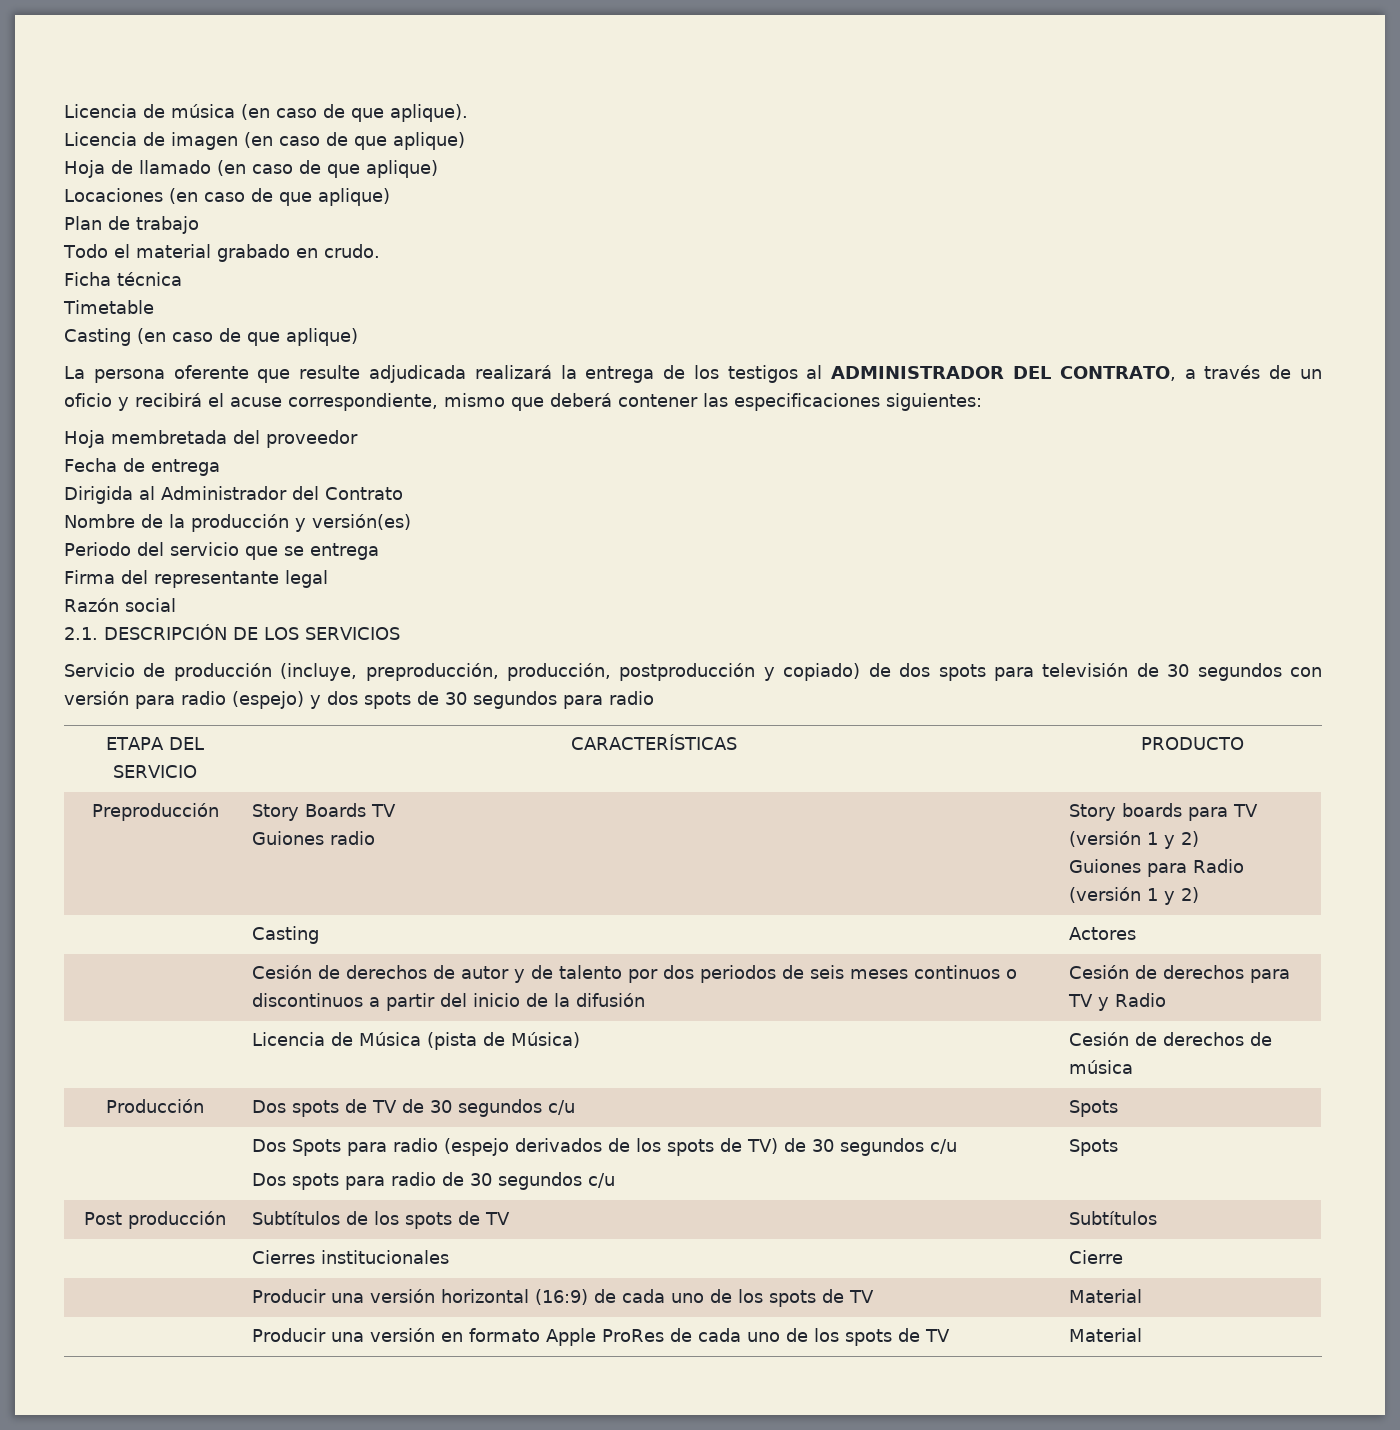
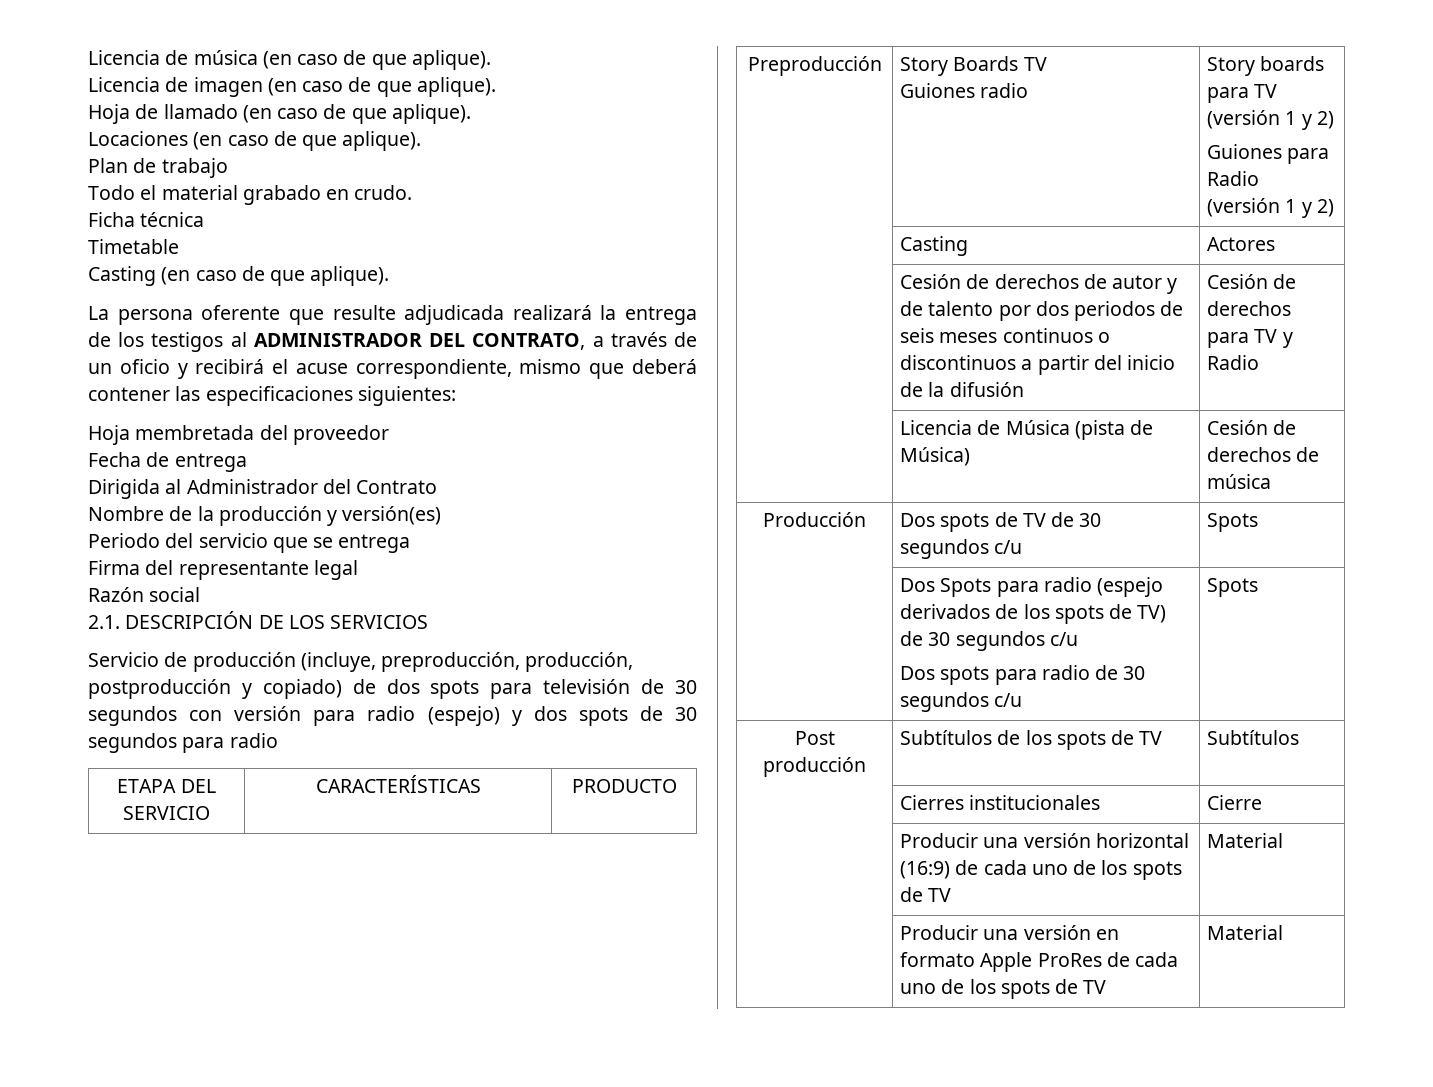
- Licencia de imagen (en caso de que aplique)
+ Licencia de imagen (en caso de que aplique).
- Hoja de llamado (en caso de que aplique)
+ Hoja de llamado (en caso de que aplique).
- Locaciones (en caso de que aplique)
+ Locaciones (en caso de que aplique).
- Casting (en caso de que aplique)
+ Casting (en caso de que aplique).

